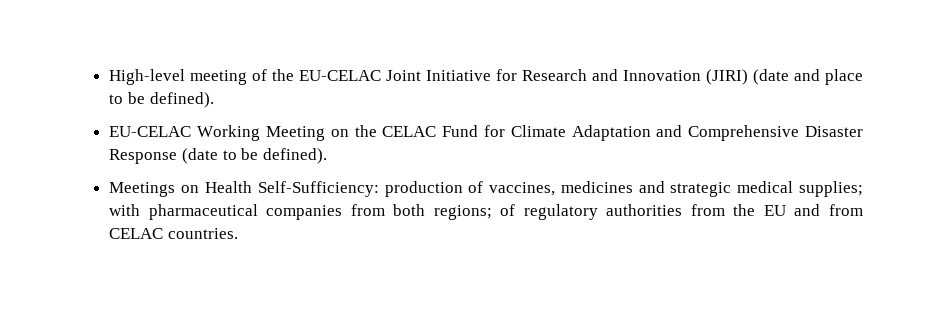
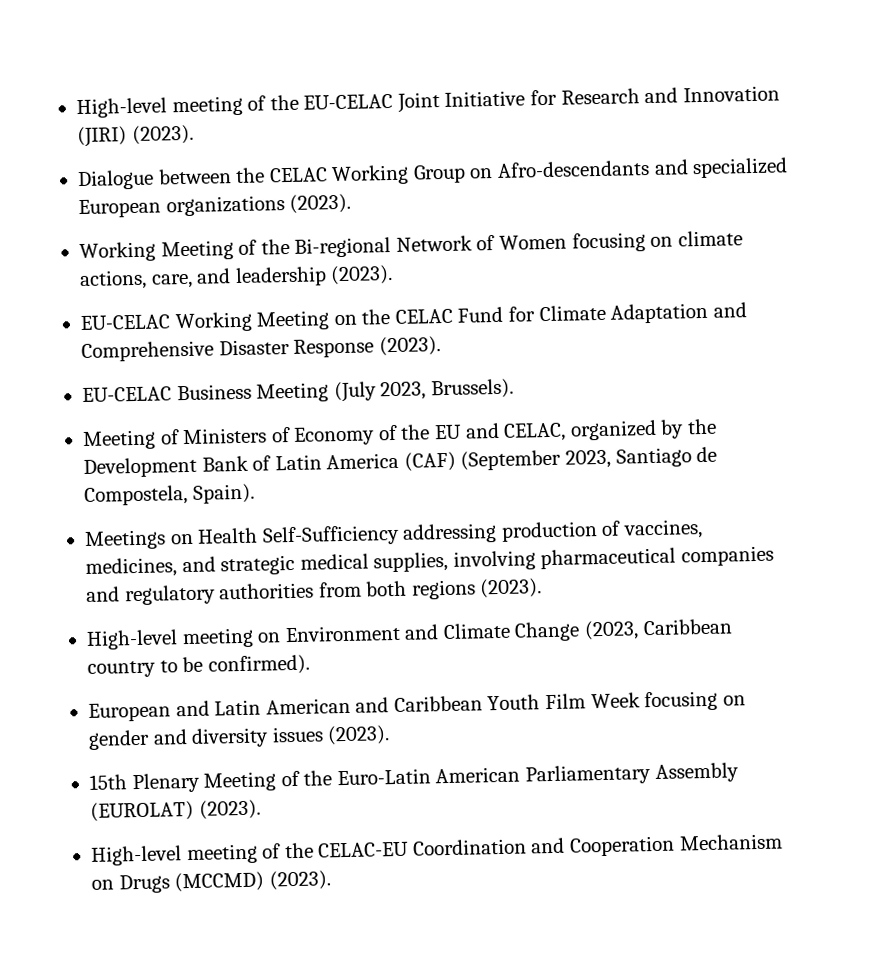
- High-level meeting of the EU-CELAC Joint Initiative for Research and Innovation (JIRI) (date and place to be defined).
+ High-level meeting of the EU-CELAC Joint Initiative for Research and Innovation (JIRI) (2023).
+ Dialogue between the CELAC Working Group on Afro-descendants and specialized European organizations (2023).
+ Working Meeting of the Bi-regional Network of Women focusing on climate actions, care, and leadership (2023).
- EU-CELAC Working Meeting on the CELAC Fund for Climate Adaptation and Comprehensive Disaster Response (date to be defined).
+ EU-CELAC Working Meeting on the CELAC Fund for Climate Adaptation and Comprehensive Disaster Response (2023).
+ EU-CELAC Business Meeting (July 2023, Brussels).
+ Meeting of Ministers of Economy of the EU and CELAC, organized by the Development Bank of Latin America (CAF) (September 2023, Santiago de Compostela, Spain).
- Meetings on Health Self-Sufficiency: production of vaccines, medicines and strategic medical supplies; with pharmaceutical companies from both regions; of regulatory authorities from the EU and from CELAC countries.
+ Meetings on Health Self-Sufficiency addressing production of vaccines, medicines, and strategic medical supplies, involving pharmaceutical companies and regulatory authorities from both regions (2023).
+ High-level meeting on Environment and Climate Change (2023, Caribbean country to be confirmed).
+ European and Latin American and Caribbean Youth Film Week focusing on gender and diversity issues (2023).
+ 15th Plenary Meeting of the Euro-Latin American Parliamentary Assembly (EUROLAT) (2023).
+ High-level meeting of the CELAC-EU Coordination and Cooperation Mechanism on Drugs (MCCMD) (2023).

